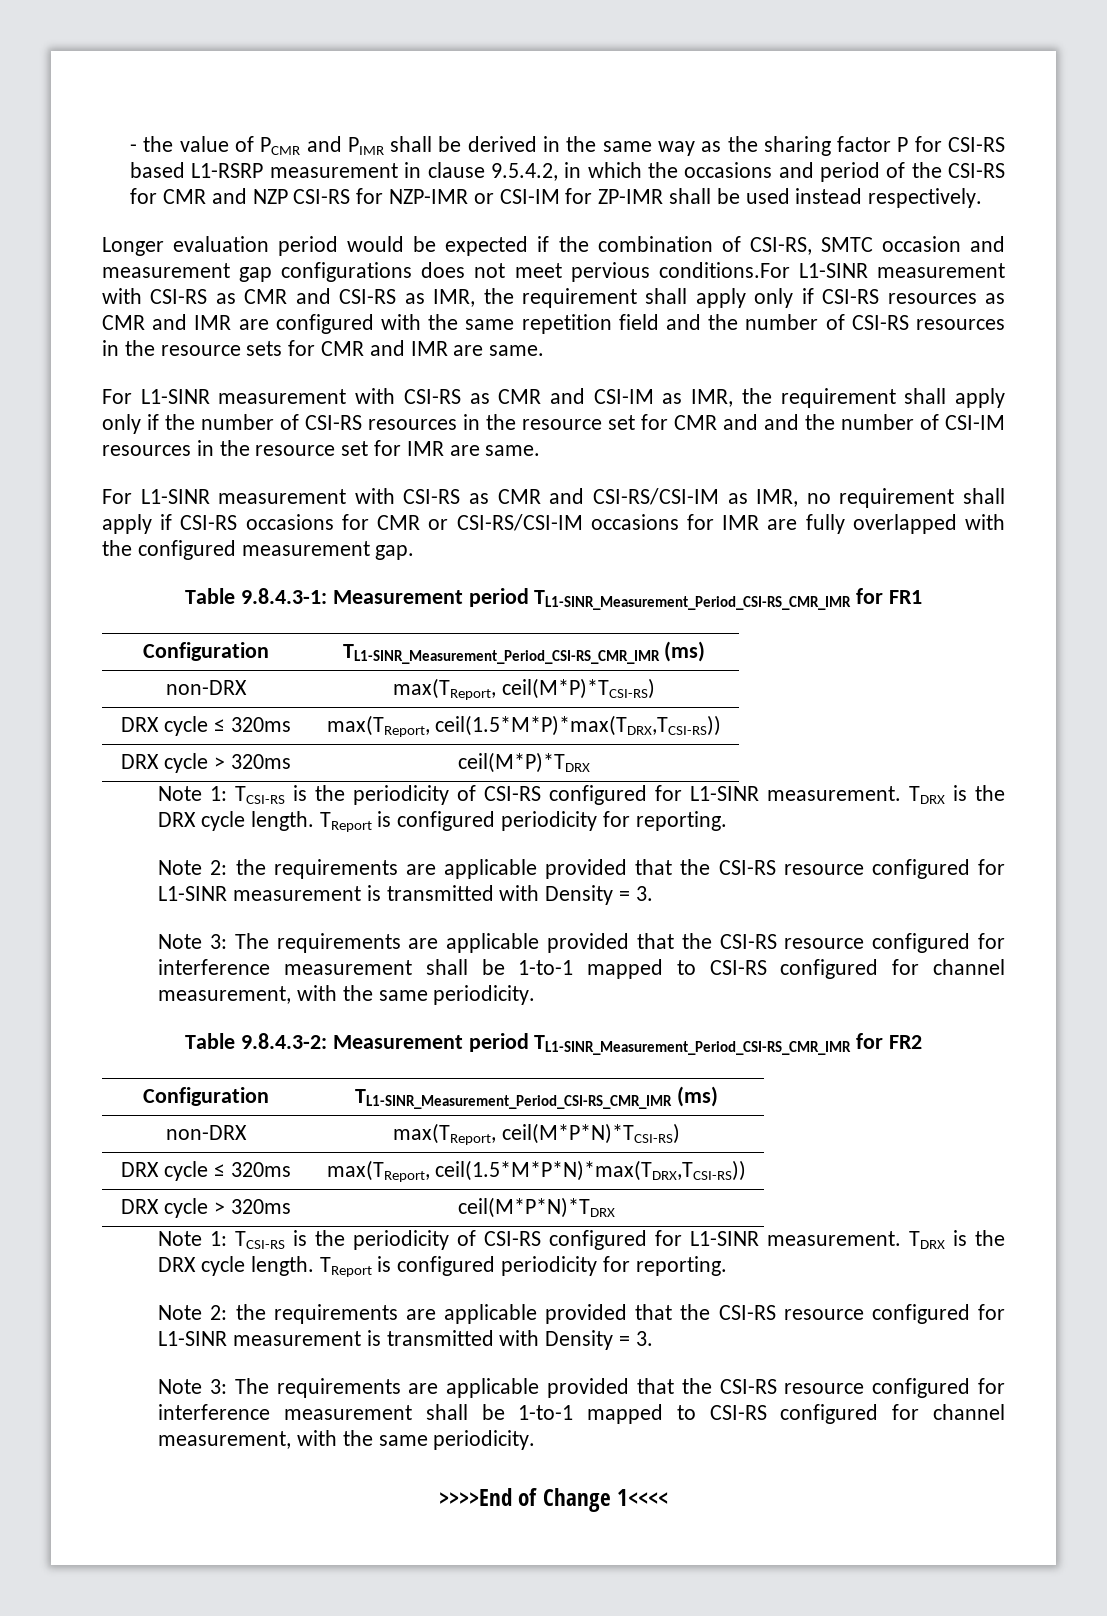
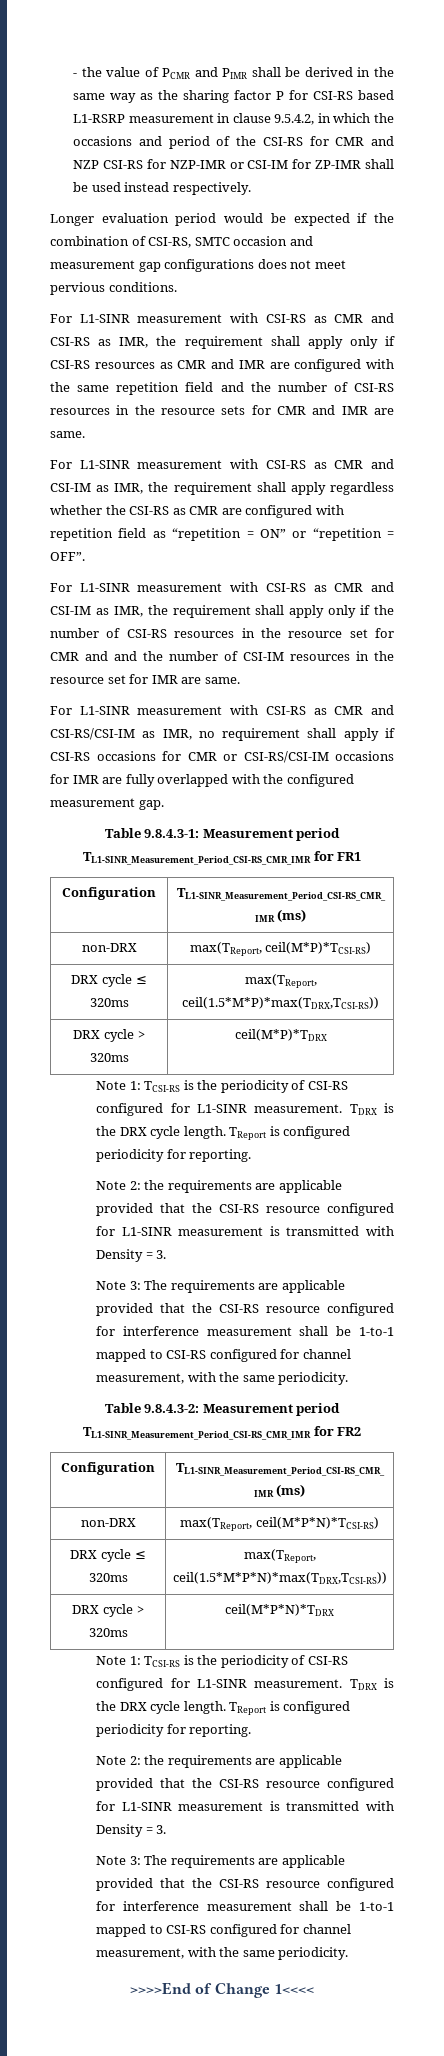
- Longer evaluation period would be expected if the combination of CSI-RS, SMTC occasion and measurement gap configurations does not meet pervious conditions.For L1-SINR measurement with CSI-RS as CMR and CSI-RS as IMR, the requirement shall apply only if CSI-RS resources as CMR and IMR are configured with the same repetition field and the number of CSI-RS resources in the resource sets for CMR and IMR are same.
+ Longer evaluation period would be expected if the combination of CSI-RS, SMTC occasion and measurement gap configurations does not meet pervious conditions.
+ For L1-SINR measurement with CSI-RS as CMR and CSI-RS as IMR, the requirement shall apply only if CSI-RS resources as CMR and IMR are configured with the same repetition field and the number of CSI-RS resources in the resource sets for CMR and IMR are same.
+ For L1-SINR measurement with CSI-RS as CMR and CSI-IM as IMR, the requirement shall apply regardless whether the CSI-RS as CMR are configured with repetition field as “repetition = ON” or “repetition = OFF”.

